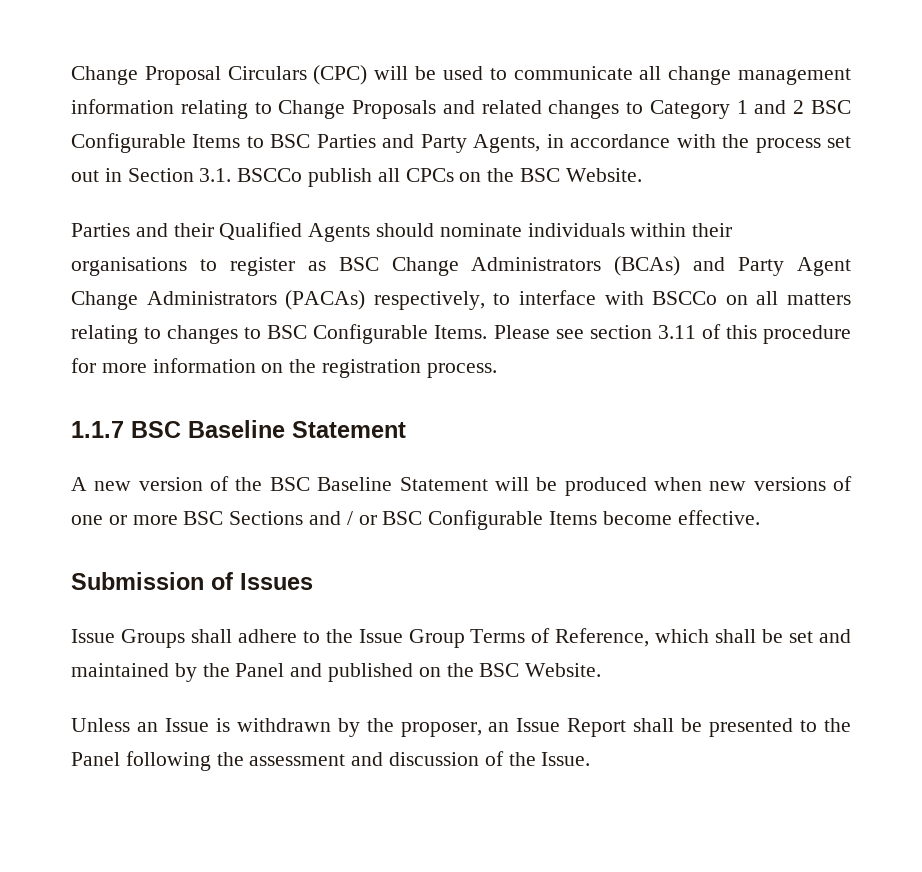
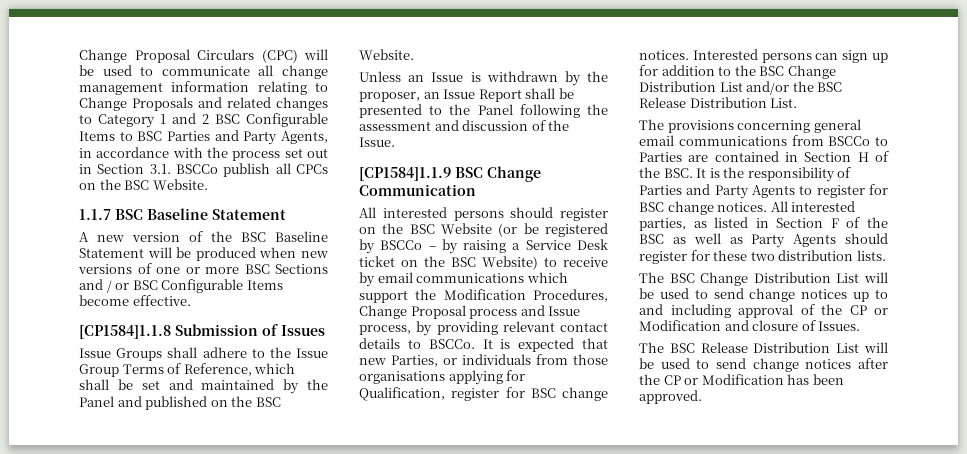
- Parties and their Qualified Agents should nominate individuals within their organisations to register as BSC Change Administrators (BCAs) and Party Agent Change Administrators (PACAs) respectively, to interface with BSCCo on all matters relating to changes to BSC Configurable Items. Please see section 3.11 of this procedure for more information on the registration process.
- Submission of Issues
+ [CP1584]1.1.8 Submission of Issues
+ [CP1584]1.1.9 BSC Change Communication
+ All interested persons should register on the BSC Website (or be registered by BSCCo – by raising a Service Desk ticket on the BSC Website) to receive by email communications which support the Modification Procedures, Change Proposal process and Issue process, by providing relevant contact details to BSCCo. It is expected that new Parties, or individuals from those organisations applying for Qualification, register for BSC change notices. Interested persons can sign up for addition to the BSC Change Distribution List and/or the BSC Release Distribution List.
+ The provisions concerning general email communications from BSCCo to Parties are contained in Section H of the BSC. It is the responsibility of Parties and Party Agents to register for BSC change notices. All interested parties, as listed in Section F of the BSC as well as Party Agents should register for these two distribution lists.
+ The BSC Change Distribution List will be used to send change notices up to and including approval of the CP or Modification and closure of Issues.
+ The BSC Release Distribution List will be used to send change notices after the CP or Modification has been approved.

